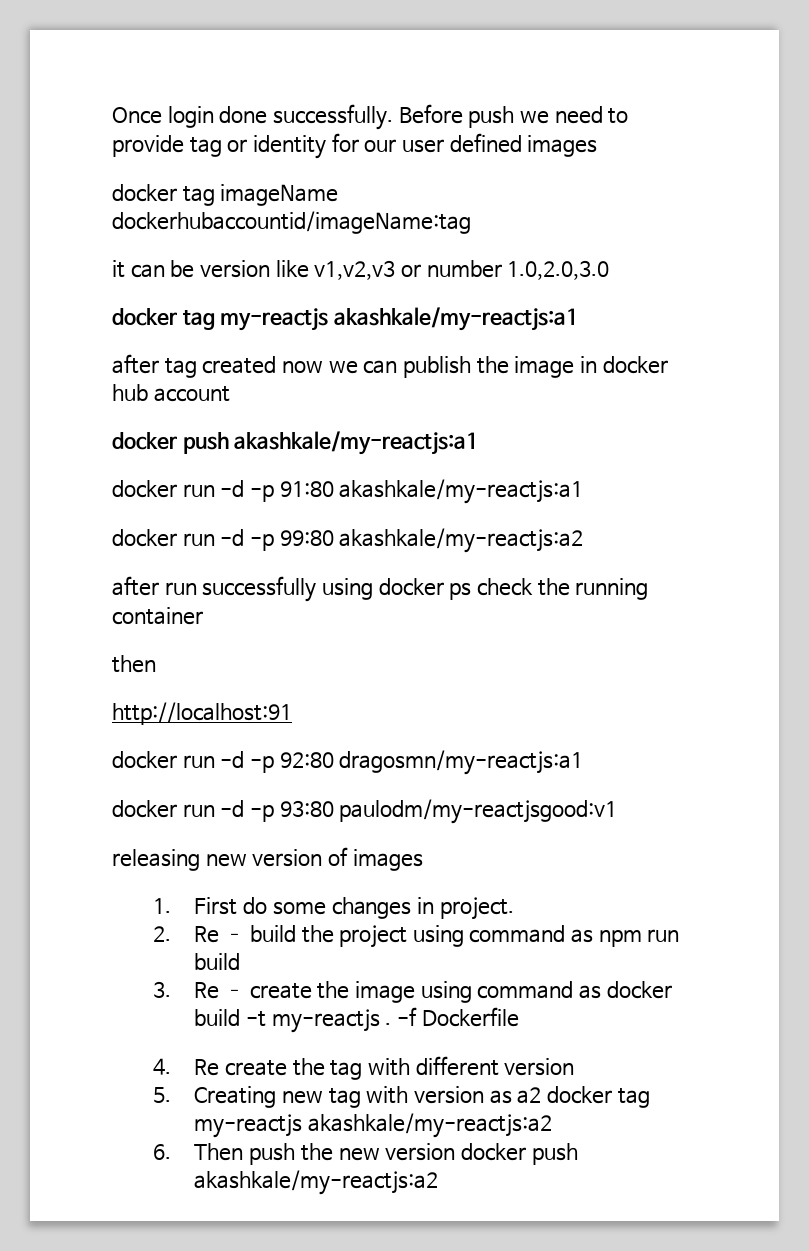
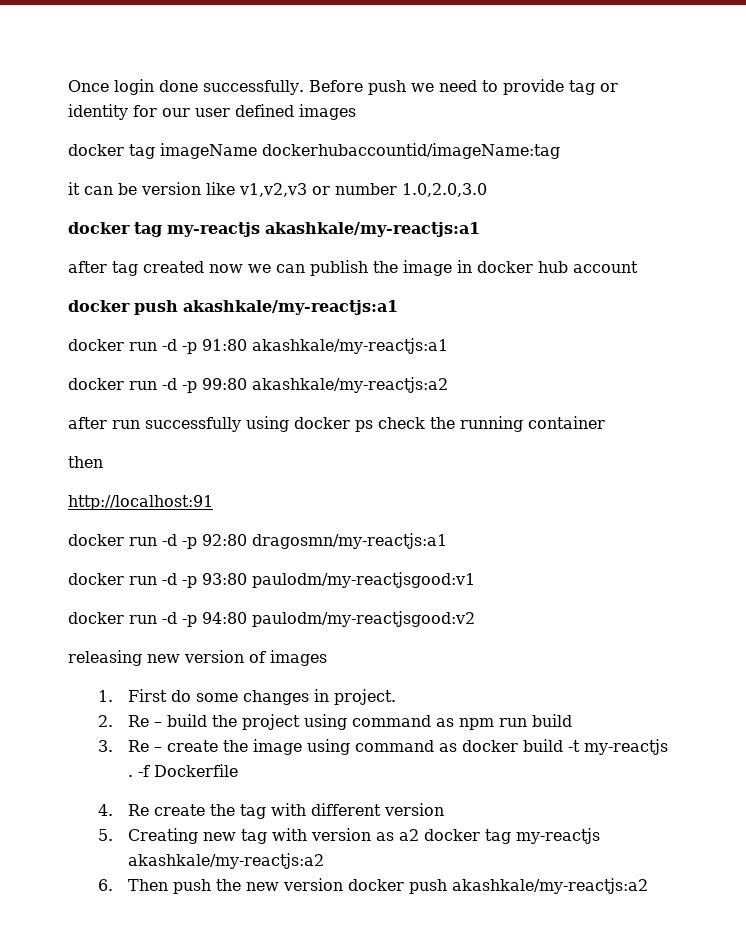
+ docker run -d -p 94:80 paulodm/my-reactjsgood:v2

